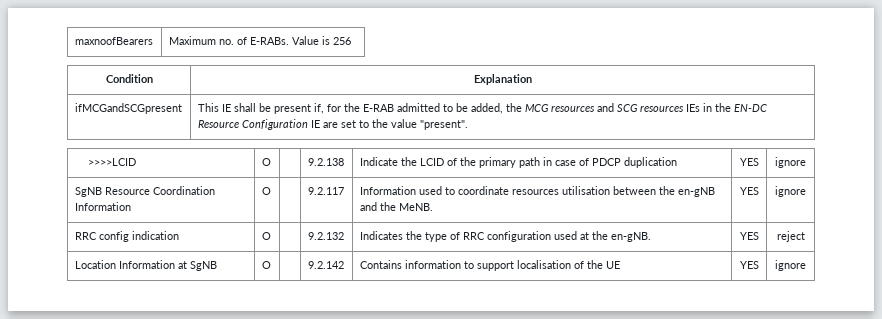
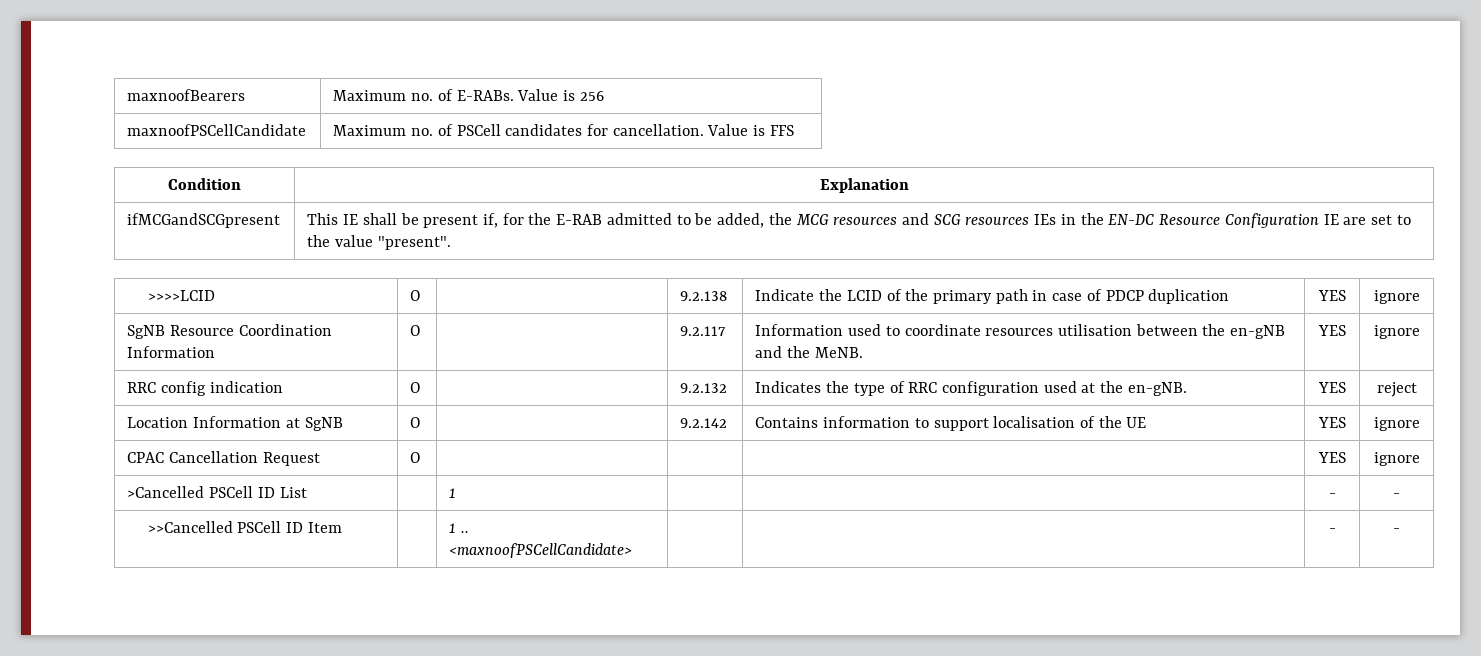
+ maxnoofPSCellCandidate | Maximum no. of PSCell candidates for cancellation. Value is FFS
+ CPAC Cancellation Request | O | | | | YES | ignore
+ >Cancelled PSCell ID List | | 1 | | | - | -
+ >>Cancelled PSCell ID Item | | 1 .. <maxnoofPSCellCandidate> | | | - | -

